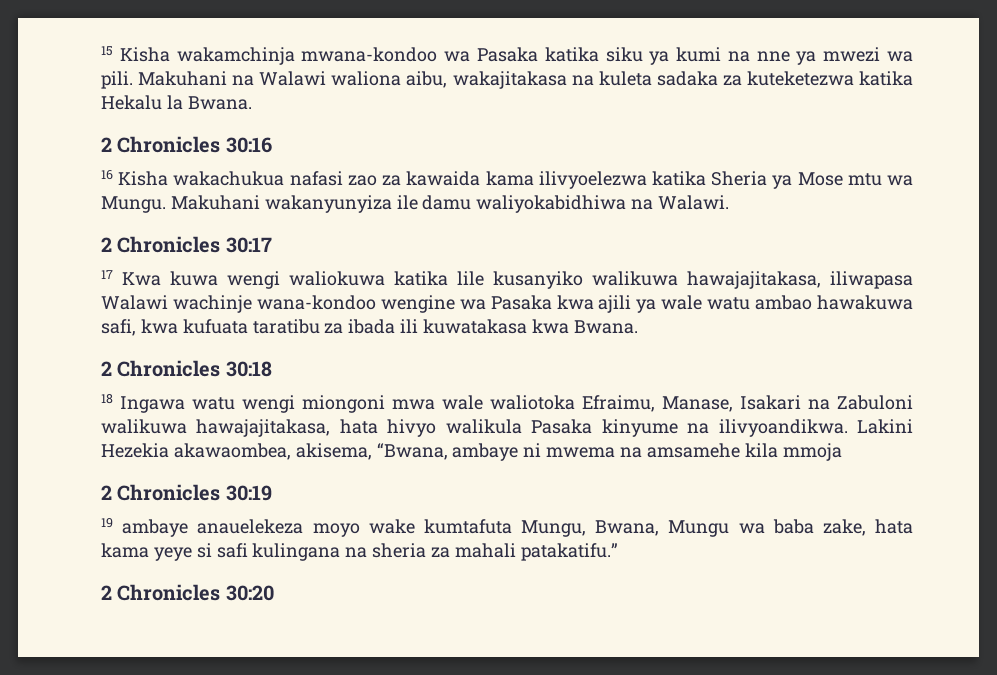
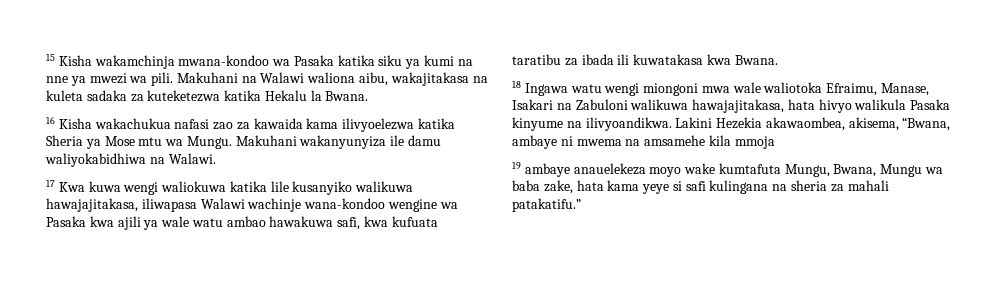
- 2 Chronicles 30:16
- 2 Chronicles 30:17
- 2 Chronicles 30:18
- 2 Chronicles 30:19
- 2 Chronicles 30:20

